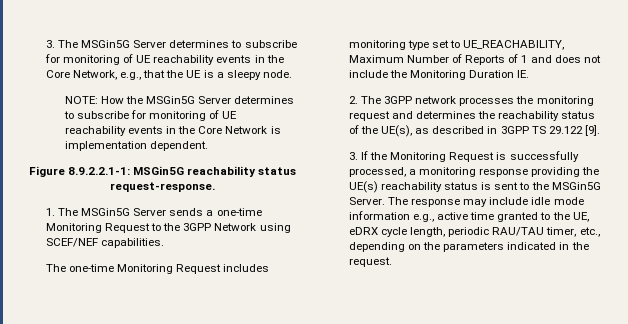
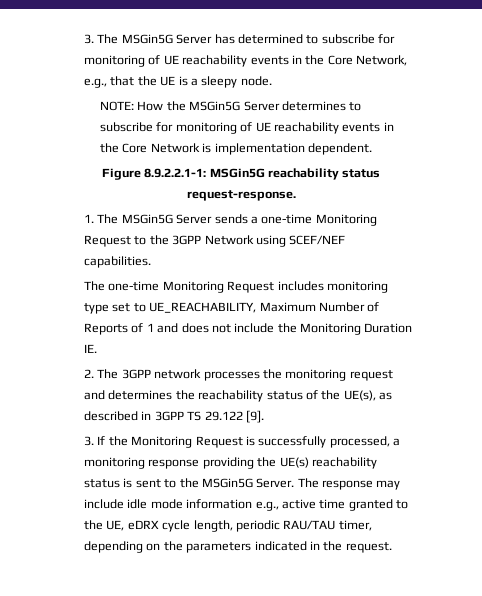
- 3. The MSGin5G Server determines to subscribe for monitoring of UE reachability events in the Core Network, e.g., that the UE is a sleepy node.
+ 3. The MSGin5G Server has determined to subscribe for monitoring of UE reachability events in the Core Network, e.g., that the UE is a sleepy node.
- The response may include idle mode information e.g., active time granted to the UE, eDRX cycle length, periodic RAU/TAU timer, etc., depending on the parameters indicated in the request.
+ The response may include idle mode information e.g., active time granted to the UE, eDRX cycle length, periodic RAU/TAU timer, depending on the parameters indicated in the request.

